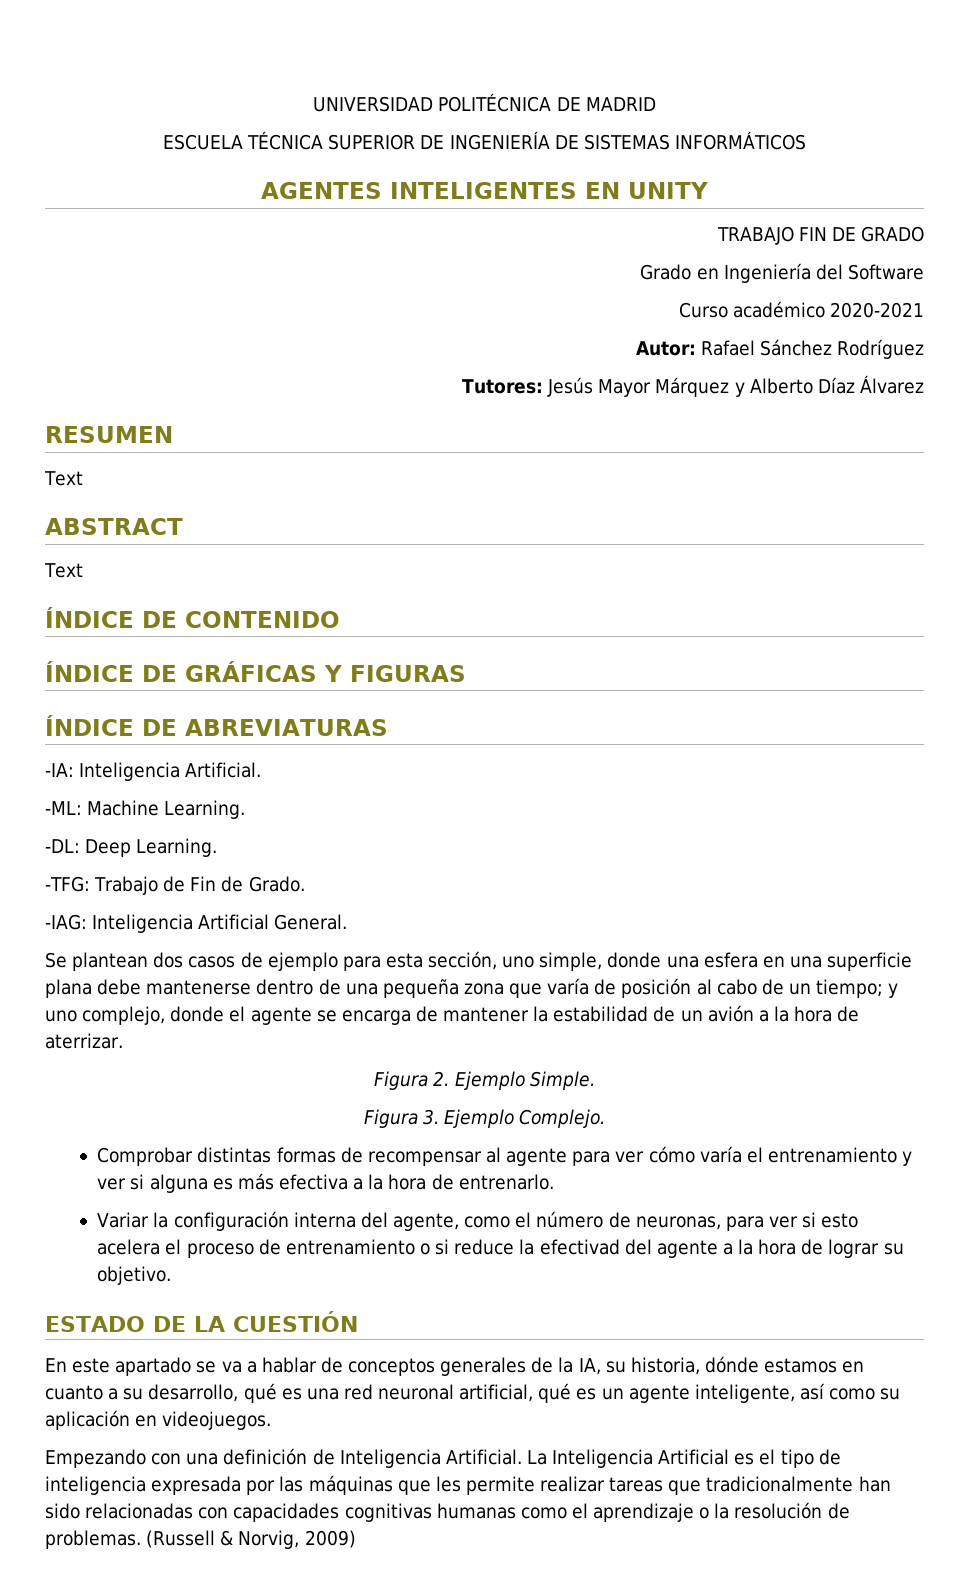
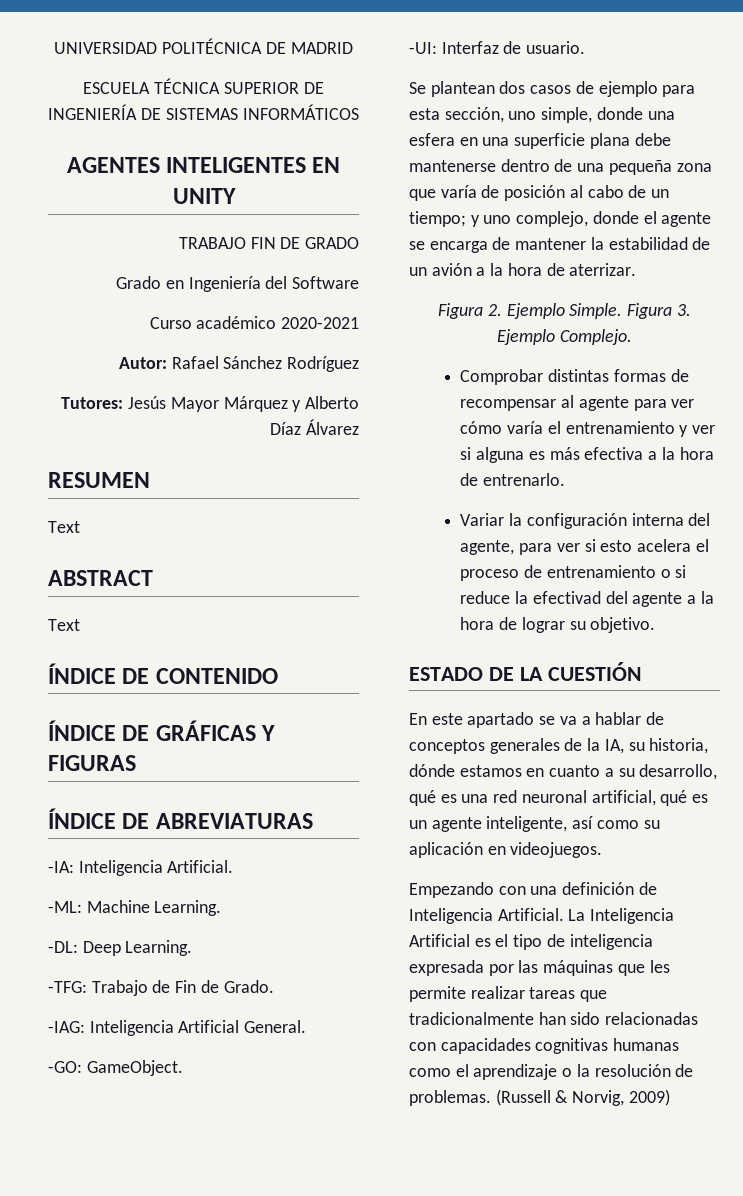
+ -GO: GameObject.
+ -UI: Interfaz de usuario.
- Figura 2. Ejemplo Simple.
- Figura 3. Ejemplo Complejo.
+ Figura 2. Ejemplo Simple. Figura 3. Ejemplo Complejo.
- Variar la configuración interna del agente, como el número de neuronas, para ver si esto acelera el proceso de entrenamiento o si reduce la efectivad del agente a la hora de lograr su objetivo.
+ Variar la configuración interna del agente, para ver si esto acelera el proceso de entrenamiento o si reduce la efectivad del agente a la hora de lograr su objetivo.

